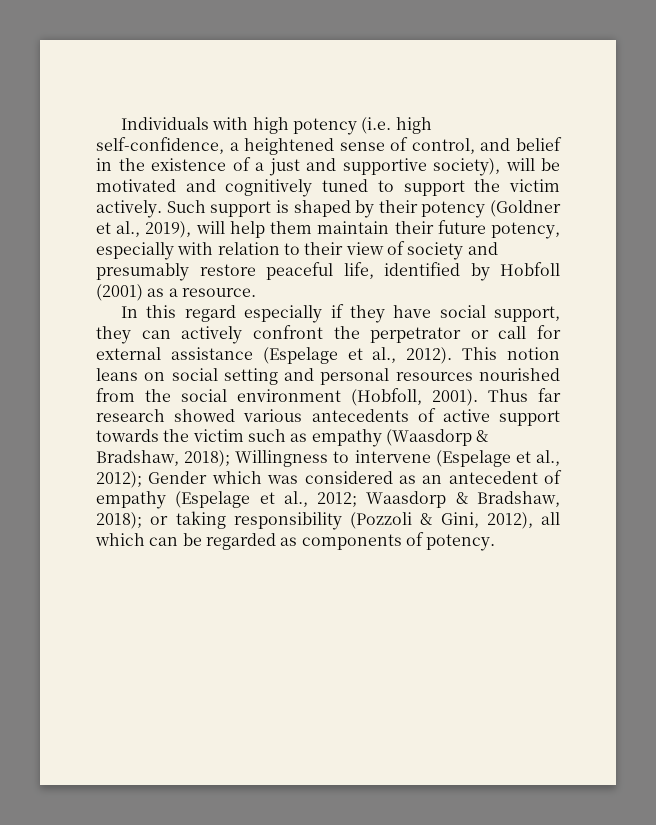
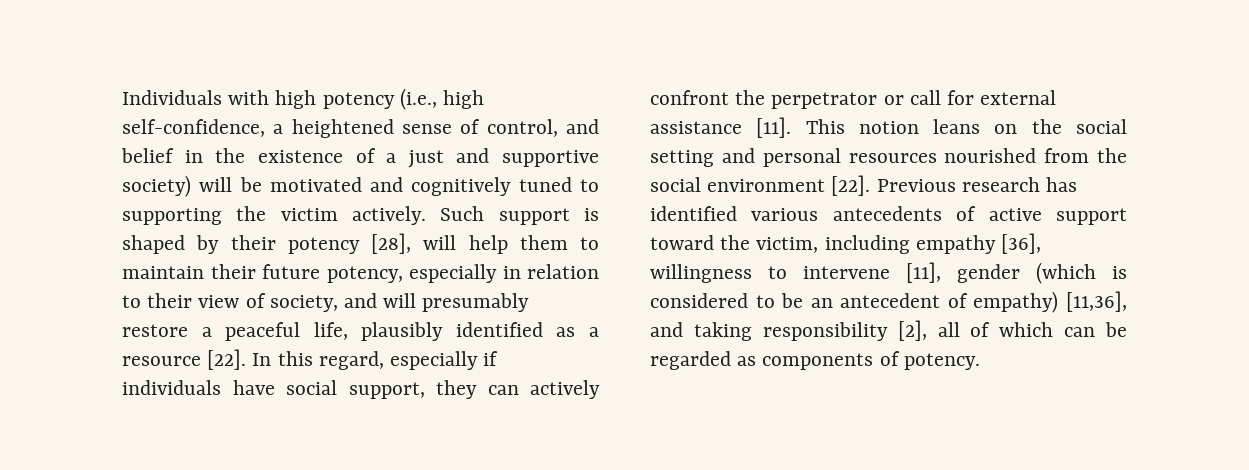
- Individuals with high potency (i.e. high self-confidence, a heightened sense of control, and belief in the existence of a just and supportive society), will be motivated and cognitively tuned to support the victim actively.
+ Individuals with high potency (i.e., high self-confidence, a heightened sense of control, and belief in the existence of a just and supportive society) will be motivated and cognitively tuned to supporting the victim actively.
- Such support is shaped by their potency (Goldner et al., 2019), will help them maintain their future potency, especially with relation to their view of society and presumably restore peaceful life, identified by Hobfoll (2001) as a resource.
- In this regard especially if they have social support, they can actively confront the perpetrator or call for external assistance (Espelage et al., 2012).
+ Such support is shaped by their potency [28], will help them to maintain their future potency, especially in relation to their view of society, and will presumably restore a peaceful life, plausibly identified as a resource [22]. In this regard, especially if individuals have social support, they can actively confront the perpetrator or call for external assistance [11].
- This notion leans on social setting and personal resources nourished from the social environment (Hobfoll, 2001). Thus far research showed various antecedents of active support towards the victim such as empathy (Waasdorp & Bradshaw, 2018); Willingness to intervene (Espelage et al., 2012); Gender which was considered as an antecedent of empathy (Espelage et al., 2012; Waasdorp & Bradshaw, 2018); or taking responsibility (Pozzoli & Gini, 2012), all which can be regarded as components of potency.
+ This notion leans on the social setting and personal resources nourished from the social environment [22]. Previous research has identified various antecedents of active support toward the victim, including empathy [36], willingness to intervene [11], gender (which is considered to be an antecedent of empathy) [11,36], and taking responsibility [2], all of which can be regarded as components of potency.

